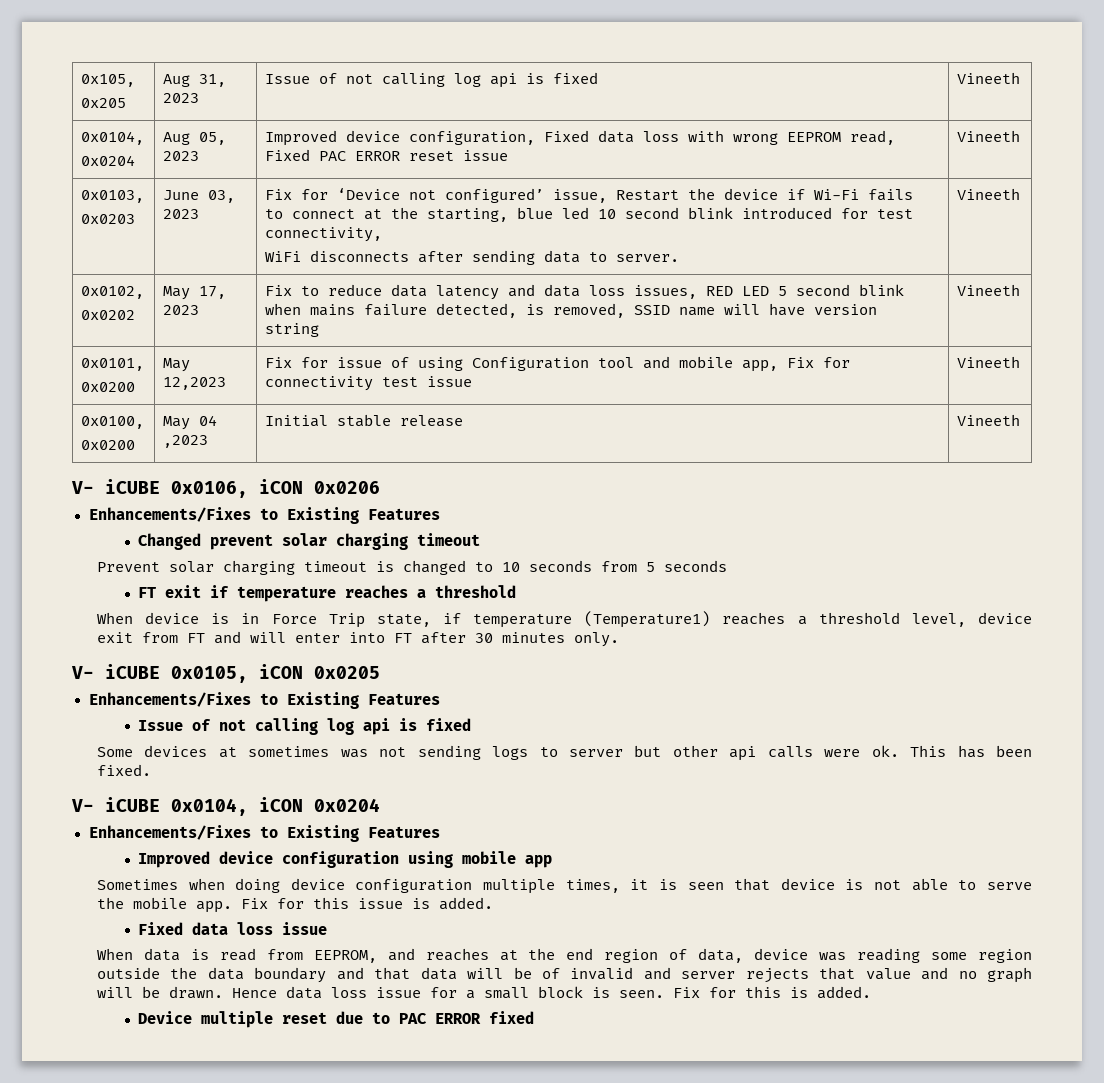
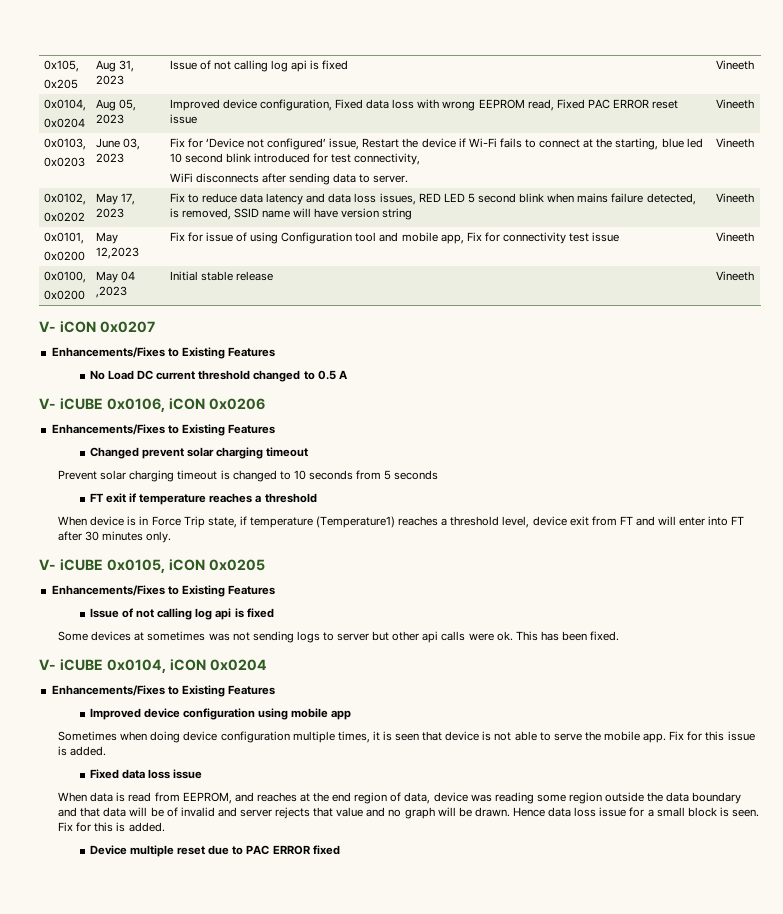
+ V- iCON 0x0207
+ Enhancements/Fixes to Existing Features
+ No Load DC current threshold changed to 0.5 A

